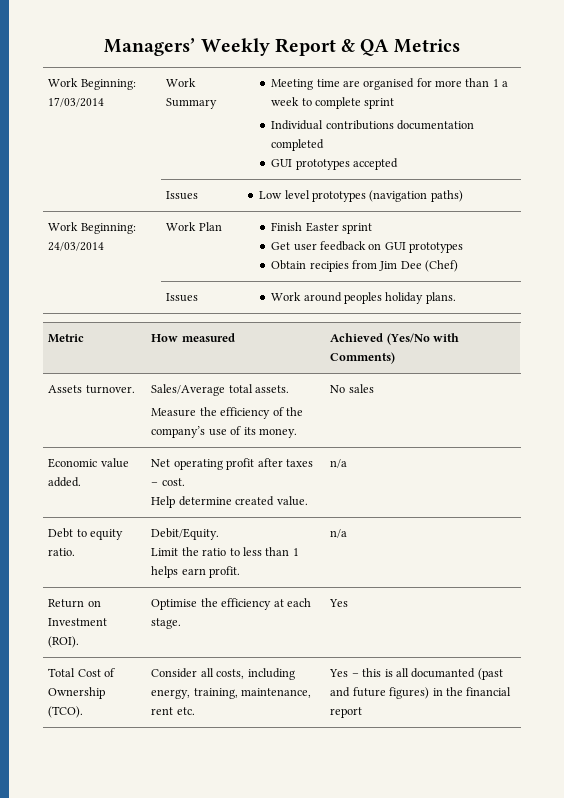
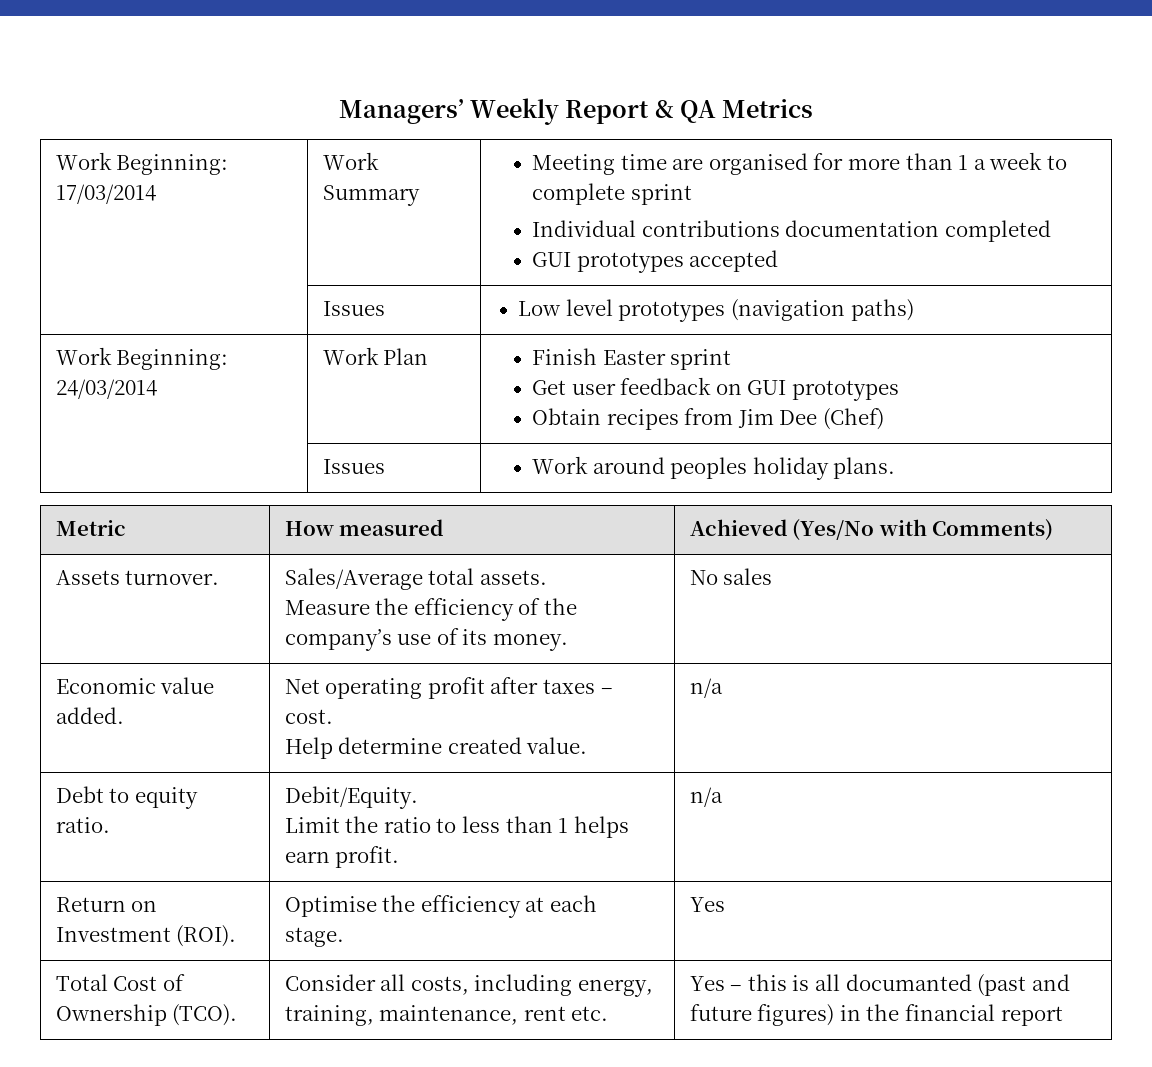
  Work Beginning: 24/03/2014 | Work Plan | Finish Easter sprint
  Get user feedback on GUI prototypes
- Obtain recipies from Jim Dee (Chef)
+ Obtain recipes from Jim Dee (Chef)

